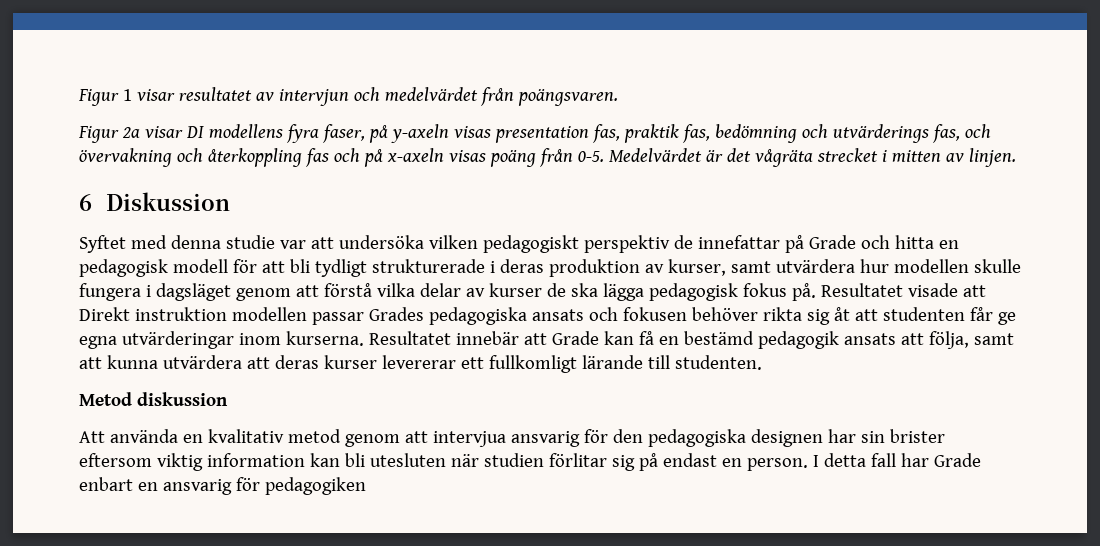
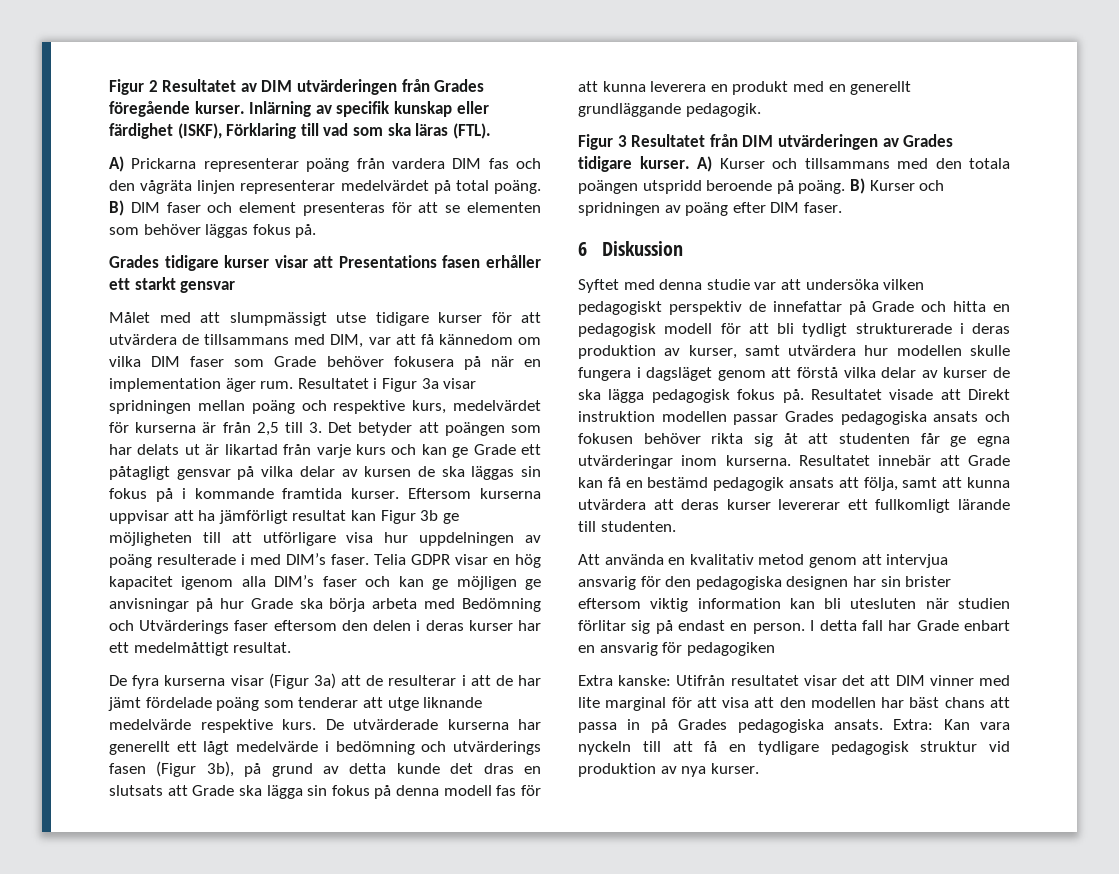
- Figur 1 visar resultatet av intervjun och medelvärdet från poängsvaren.
- Figur 2a visar DI modellens fyra faser, på y-axeln visas presentation fas, praktik fas, bedömning och utvärderings fas, och övervakning och återkoppling fas och på x-axeln visas poäng från 0-5. Medelvärdet är det vågräta strecket i mitten av linjen.
+ Figur 2 Resultatet av DIM utvärderingen från Grades föregående kurser. Inlärning av specifik kunskap eller färdighet (ISKF), Förklaring till vad som ska läras (FTL).
+ A) Prickarna representerar poäng från vardera DIM fas och den vågräta linjen representerar medelvärdet på total poäng. B) DIM faser och element presenteras för att se elementen som behöver läggas fokus på.
+ Grades tidigare kurser visar att Presentations fasen erhåller ett starkt gensvar
+ Målet med att slumpmässigt utse tidigare kurser för att utvärdera de tillsammans med DIM, var att få kännedom om vilka DIM faser som Grade behöver fokusera på när en implementation äger rum. Resultatet i Figur 3a visar spridningen mellan poäng och respektive kurs, medelvärdet för kurserna är från 2,5 till 3. Det betyder att poängen som har delats ut är likartad från varje kurs och kan ge Grade ett påtagligt gensvar på vilka delar av kursen de ska läggas sin fokus på i kommande framtida kurser. Eftersom kurserna uppvisar att ha jämförligt resultat kan Figur 3b ge möjligheten till att utförligare visa hur uppdelningen av poäng resulterade i med DIM’s faser. Telia GDPR visar en hög kapacitet igenom alla DIM’s faser och kan ge möjligen ge anvisningar på hur Grade ska börja arbeta med Bedömning och Utvärderings faser eftersom den delen i deras kurser har ett medelmåttigt resultat.
+ De fyra kurserna visar (Figur 3a) att de resulterar i att de har jämt fördelade poäng som tenderar att utge liknande medelvärde respektive kurs. De utvärderade kurserna har generellt ett lågt medelvärde i bedömning och utvärderings fasen (Figur 3b), på grund av detta kunde det dras en slutsats att Grade ska lägga sin fokus på denna modell fas för att kunna leverera en produkt med en generellt grundläggande pedagogik.
+ Figur 3 Resultatet från DIM utvärderingen av Grades tidigare kurser. A) Kurser och tillsammans med den totala poängen utspridd beroende på poäng. B) Kurser och spridningen av poäng efter DIM faser.
- Metod diskussion
+ Extra kanske: Utifrån resultatet visar det att DIM vinner med lite marginal för att visa att den modellen har bäst chans att passa in på Grades pedagogiska ansats. Extra: Kan vara nyckeln till att få en tydligare pedagogisk struktur vid produktion av nya kurser.

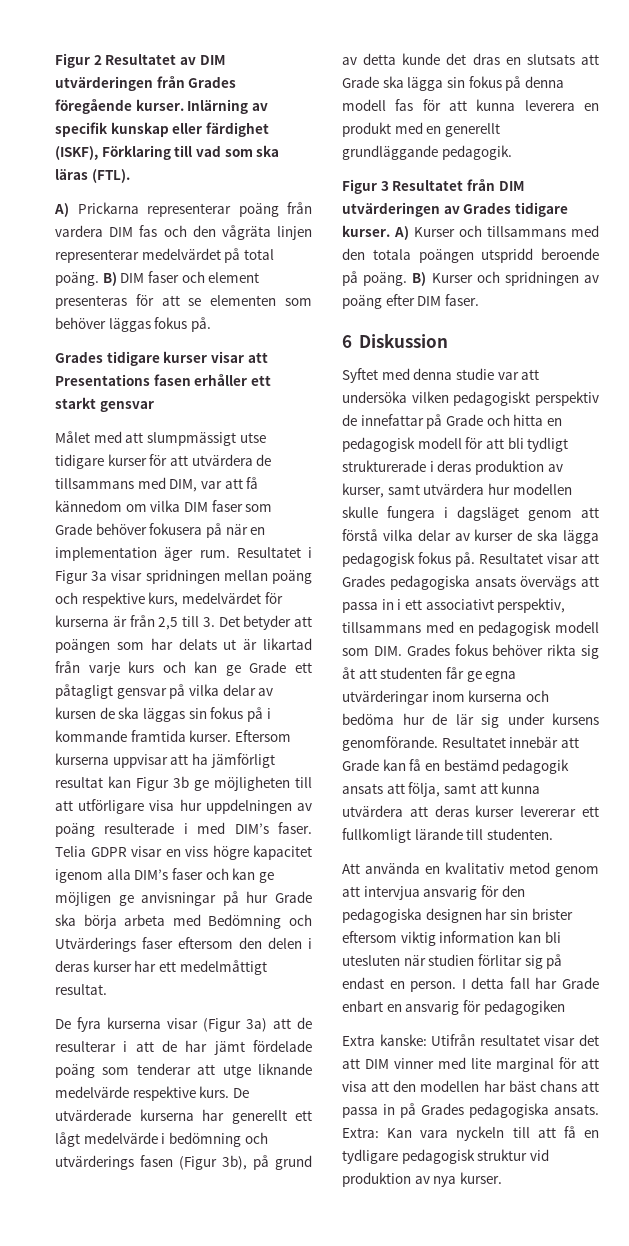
- Telia GDPR visar en hög kapacitet igenom alla DIM’s faser och kan ge möjligen ge anvisningar på hur Grade ska börja arbeta med Bedömning och Utvärderings faser eftersom den delen i deras kurser har ett medelmåttigt resultat.
+ Telia GDPR visar en viss högre kapacitet igenom alla DIM’s faser och kan ge möjligen ge anvisningar på hur Grade ska börja arbeta med Bedömning och Utvärderings faser eftersom den delen i deras kurser har ett medelmåttigt resultat.
- Resultatet visade att Direkt instruktion modellen passar Grades pedagogiska ansats och fokusen behöver rikta sig åt att studenten får ge egna utvärderingar inom kurserna.
+ Resultatet visar att Grades pedagogiska ansats övervägs att passa in i ett associativt perspektiv, tillsammans med en pedagogisk modell som DIM. Grades fokus behöver rikta sig åt att studenten får ge egna utvärderingar inom kurserna och bedöma hur de lär sig under kursens genomförande.

